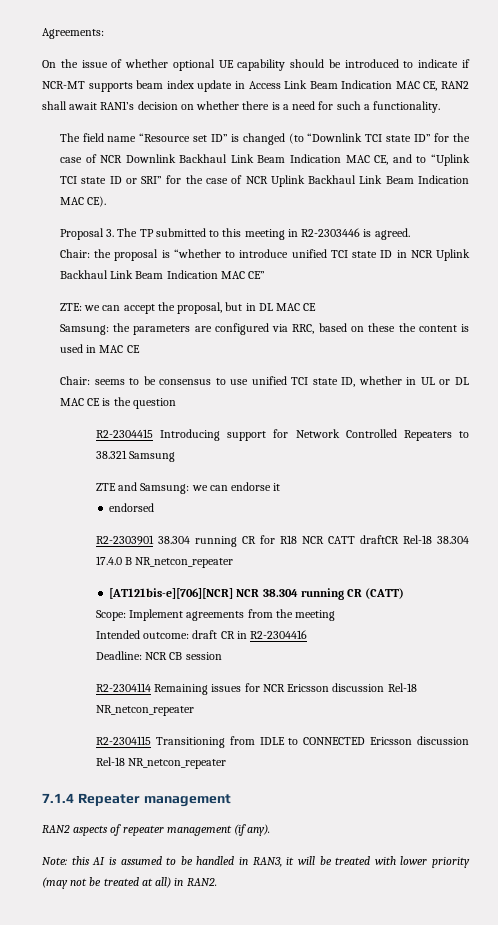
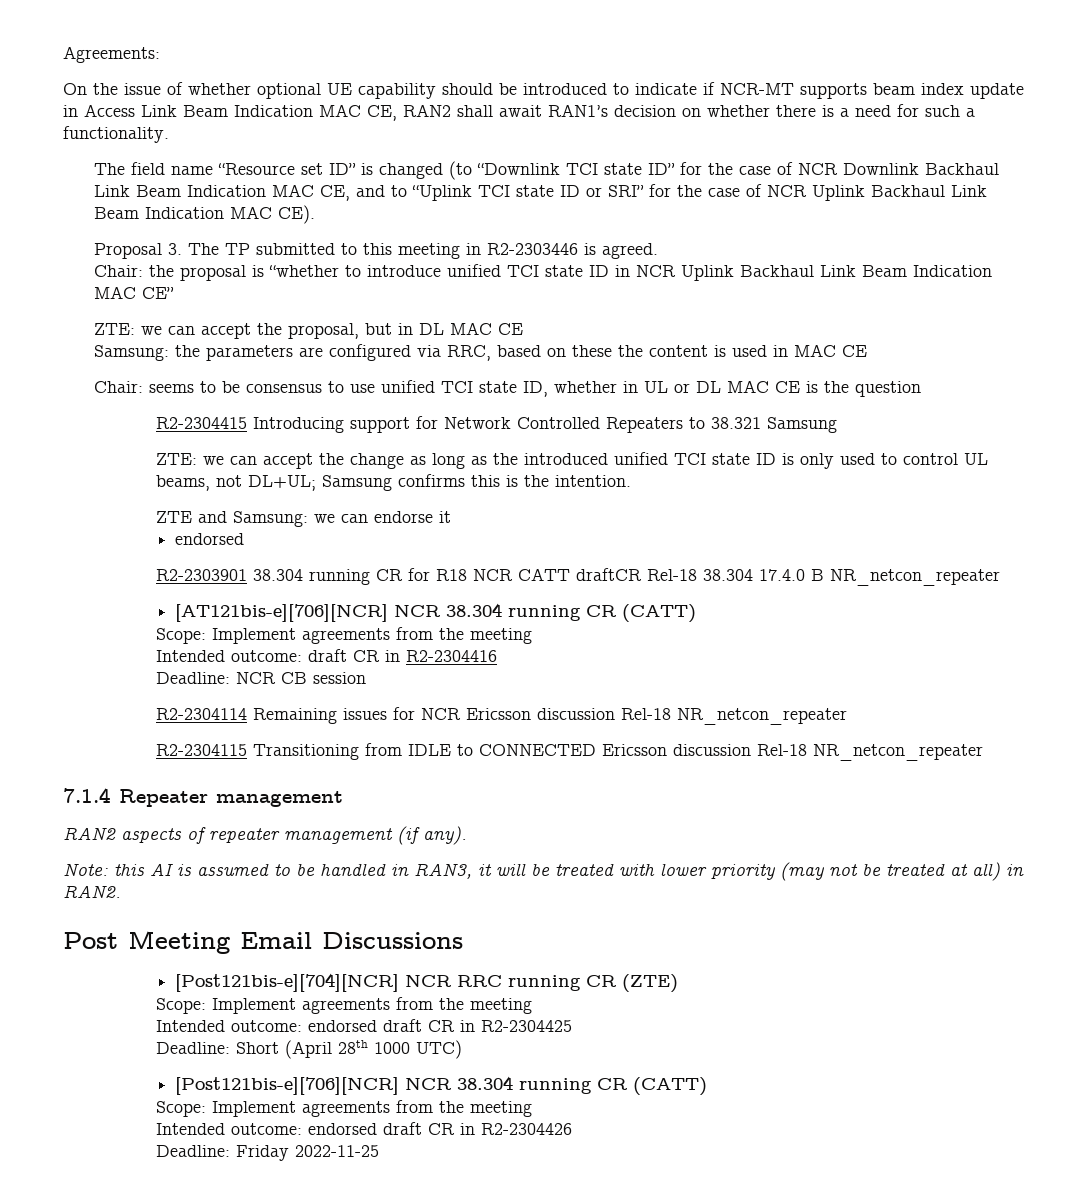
+ ZTE: we can accept the change as long as the introduced unified TCI state ID is only used to control UL beams, not DL+UL; Samsung confirms this is the intention.
+ Post Meeting Email Discussions
+ [Post121bis-e][704][NCR] NCR RRC running CR (ZTE)
+ Scope: Implement agreements from the meeting
+ Intended outcome: endorsed draft CR in R2-2304425
+ Deadline: Short (April 28th 1000 UTC)
+ [Post121bis-e][706][NCR] NCR 38.304 running CR (CATT)
+ Scope: Implement agreements from the meeting
+ Intended outcome: endorsed draft CR in R2-2304426
+ Deadline: Friday 2022-11-25

